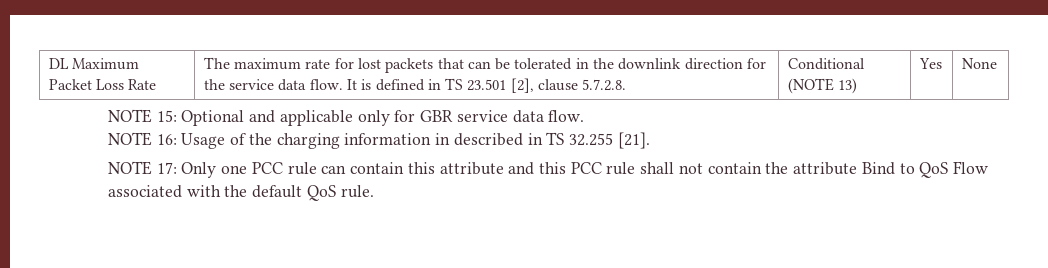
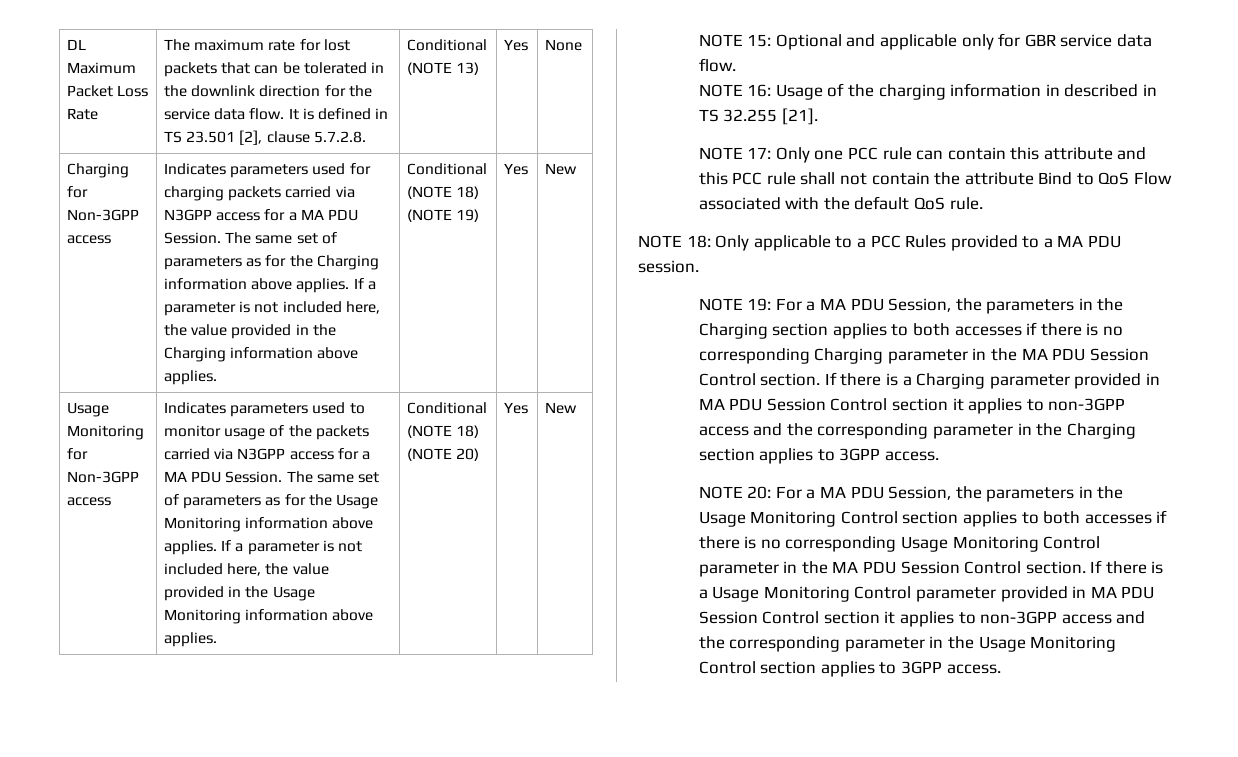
+ Charging for Non-3GPP access | Indicates parameters used for charging packets carried via N3GPP access for a MA PDU Session. The same set of parameters as for the Charging information above applies. If a parameter is not included here, the value provided in the Charging information above applies. | Conditional (NOTE 18) (NOTE 19) | Yes | New
+ Usage Monitoring for Non-3GPP access | Indicates parameters used to monitor usage of the packets carried via N3GPP access for a MA PDU Session. The same set of parameters as for the Usage Monitoring information above applies. If a parameter is not included here, the value provided in the Usage Monitoring information above applies. | Conditional (NOTE 18) (NOTE 20) | Yes | New
+ NOTE 18: Only applicable to a PCC Rules provided to a MA PDU session.
+ NOTE 19: For a MA PDU Session, the parameters in the Charging section applies to both accesses if there is no corresponding Charging parameter in the MA PDU Session Control section. If there is a Charging parameter provided in MA PDU Session Control section it applies to non-3GPP access and the corresponding parameter in the Charging section applies to 3GPP access.
+ NOTE 20: For a MA PDU Session, the parameters in the Usage Monitoring Control section applies to both accesses if there is no corresponding Usage Monitoring Control parameter in the MA PDU Session Control section. If there is a Usage Monitoring Control parameter provided in MA PDU Session Control section it applies to non-3GPP access and the corresponding parameter in the Usage Monitoring Control section applies to 3GPP access.

